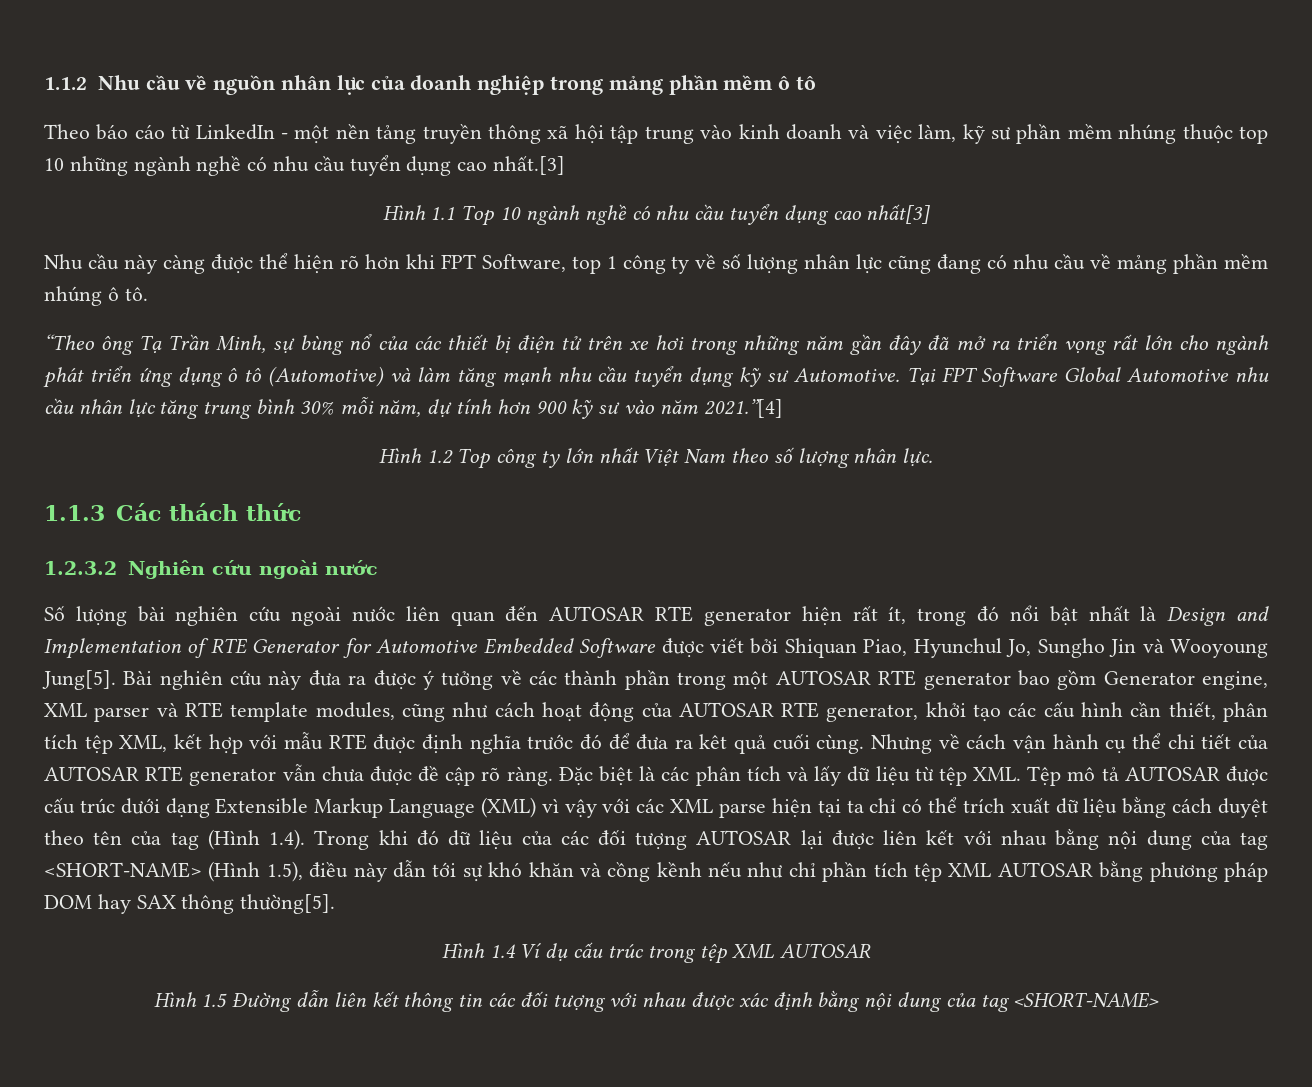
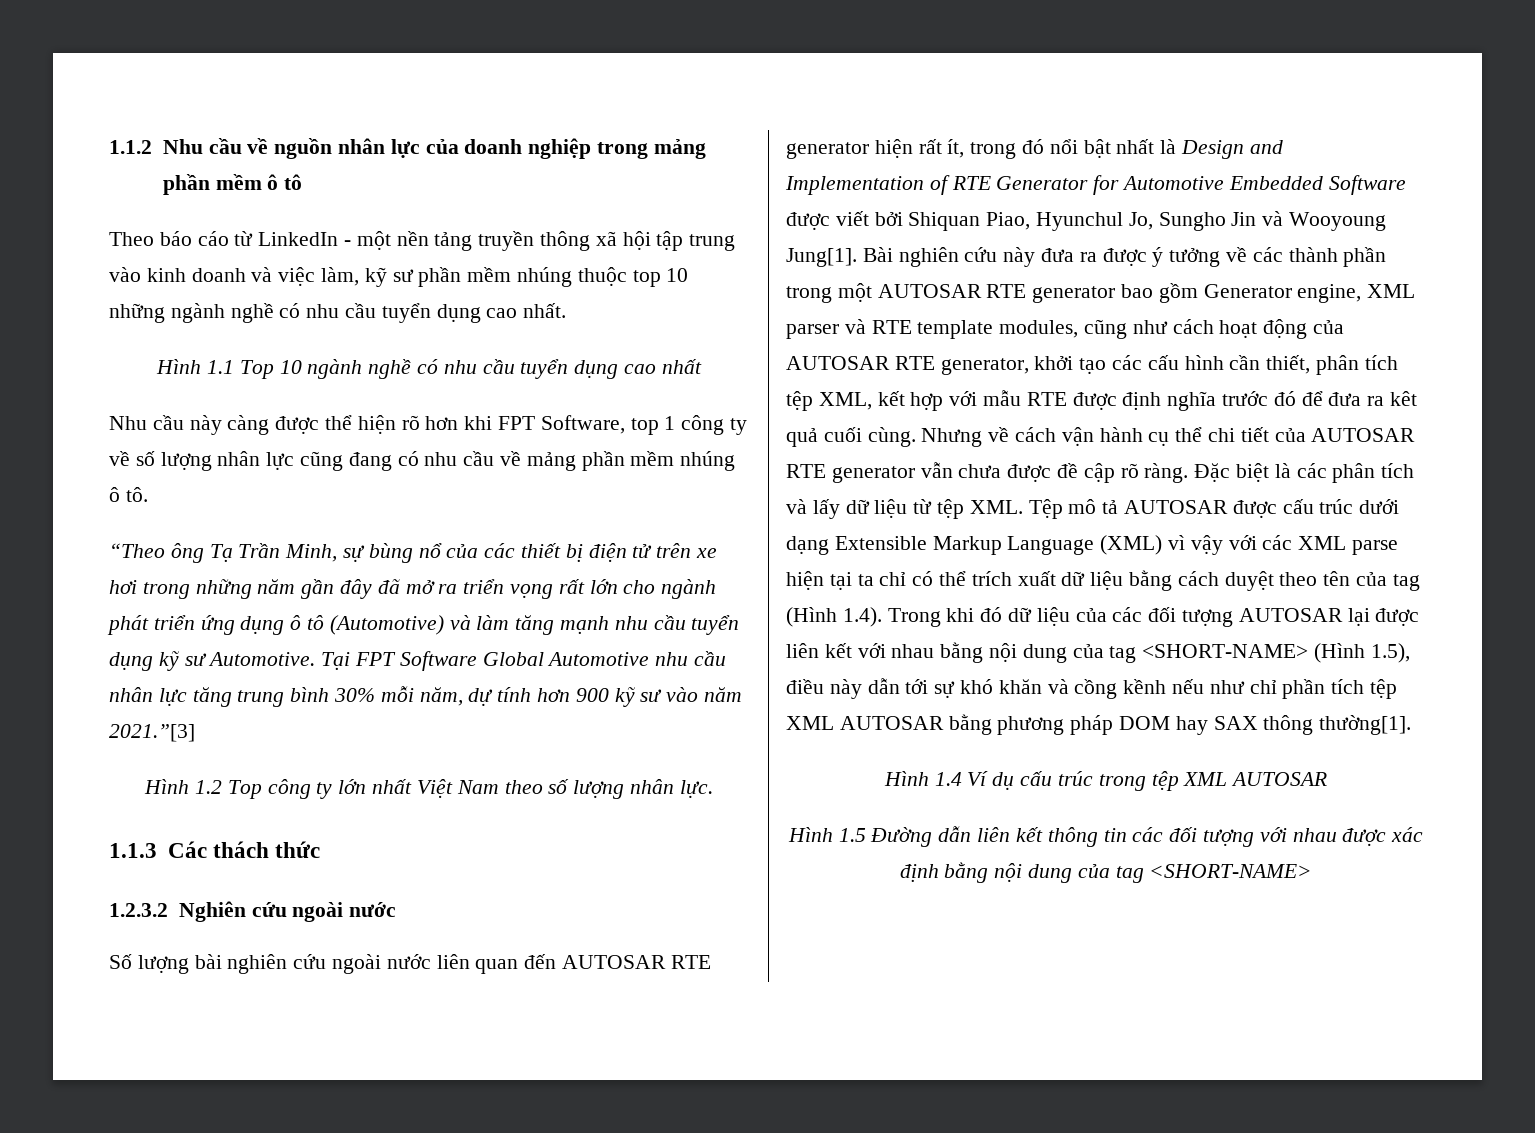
- Theo báo cáo từ LinkedIn - một nền tảng truyền thông xã hội tập trung vào kinh doanh và việc làm, kỹ sư phần mềm nhúng thuộc top 10 những ngành nghề có nhu cầu tuyển dụng cao nhất.[3]
+ Theo báo cáo từ LinkedIn - một nền tảng truyền thông xã hội tập trung vào kinh doanh và việc làm, kỹ sư phần mềm nhúng thuộc top 10 những ngành nghề có nhu cầu tuyển dụng cao nhất.
- Hình 1.1 Top 10 ngành nghề có nhu cầu tuyển dụng cao nhất[3]
+ Hình 1.1 Top 10 ngành nghề có nhu cầu tuyển dụng cao nhất
- Tại FPT Software Global Automotive nhu cầu nhân lực tăng trung bình 30% mỗi năm, dự tính hơn 900 kỹ sư vào năm 2021.”[4]
+ Tại FPT Software Global Automotive nhu cầu nhân lực tăng trung bình 30% mỗi năm, dự tính hơn 900 kỹ sư vào năm 2021.”[3]
- Số lượng bài nghiên cứu ngoài nước liên quan đến AUTOSAR RTE generator hiện rất ít, trong đó nổi bật nhất là Design and Implementation of RTE Generator for Automotive Embedded Software được viết bởi Shiquan Piao, Hyunchul Jo, Sungho Jin và Wooyoung Jung[5].
+ Số lượng bài nghiên cứu ngoài nước liên quan đến AUTOSAR RTE generator hiện rất ít, trong đó nổi bật nhất là Design and Implementation of RTE Generator for Automotive Embedded Software được viết bởi Shiquan Piao, Hyunchul Jo, Sungho Jin và Wooyoung Jung[1].
- Đặc biệt là các phân tích và lấy dữ liệu từ tệp XML. Tệp mô tả AUTOSAR được cấu trúc dưới dạng Extensible Markup Language (XML) vì vậy với các XML parse hiện tại ta chỉ có thể trích xuất dữ liệu bằng cách duyệt theo tên của tag (Hình 1.4). Trong khi đó dữ liệu của các đối tượng AUTOSAR lại được liên kết với nhau bằng nội dung của tag <SHORT-NAME> (Hình 1.5), điều này dẫn tới sự khó khăn và cồng kềnh nếu như chỉ phần tích tệp XML AUTOSAR bằng phương pháp DOM hay SAX thông thường[5].
+ Đặc biệt là các phân tích và lấy dữ liệu từ tệp XML. Tệp mô tả AUTOSAR được cấu trúc dưới dạng Extensible Markup Language (XML) vì vậy với các XML parse hiện tại ta chỉ có thể trích xuất dữ liệu bằng cách duyệt theo tên của tag (Hình 1.4). Trong khi đó dữ liệu của các đối tượng AUTOSAR lại được liên kết với nhau bằng nội dung của tag <SHORT-NAME> (Hình 1.5), điều này dẫn tới sự khó khăn và cồng kềnh nếu như chỉ phần tích tệp XML AUTOSAR bằng phương pháp DOM hay SAX thông thường[1].

